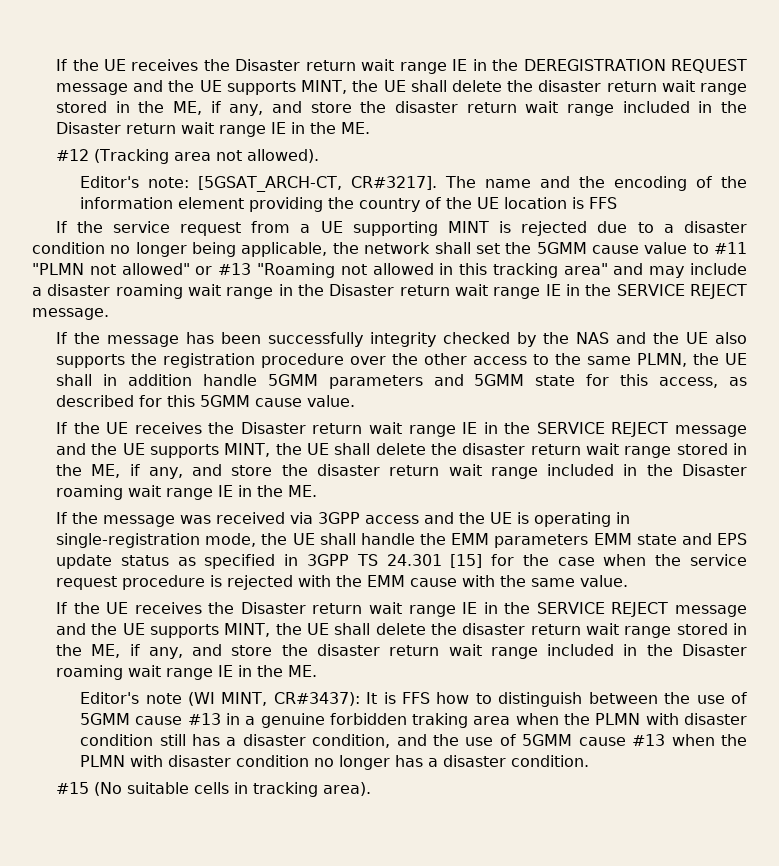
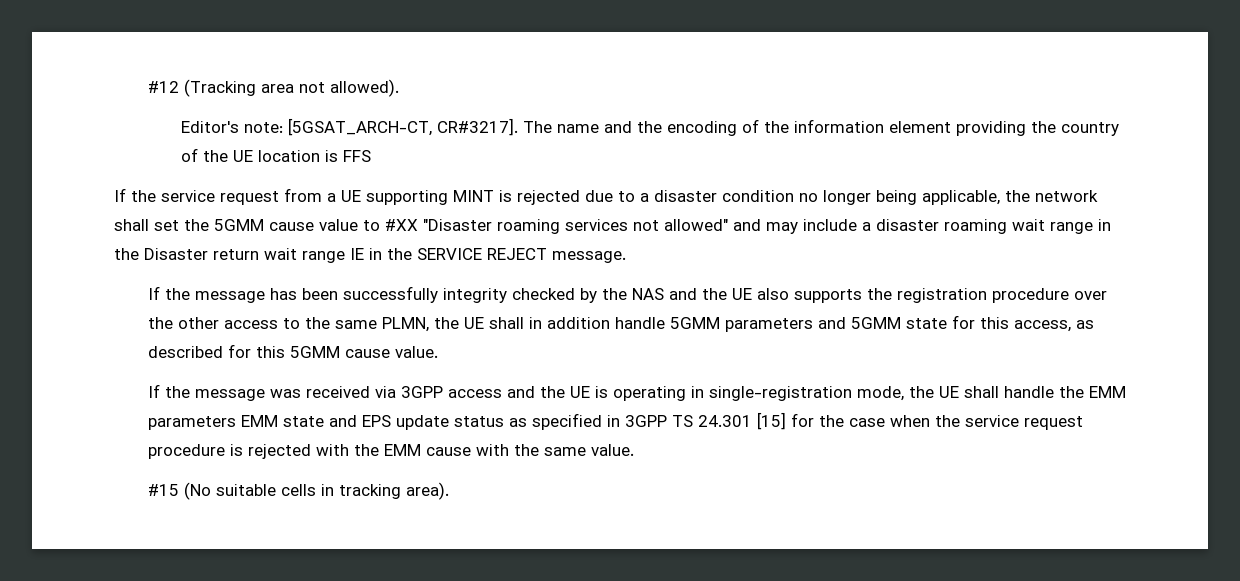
- If the UE receives the Disaster return wait range IE in the DEREGISTRATION REQUEST message and the UE supports MINT, the UE shall delete the disaster return wait range stored in the ME, if any, and store the disaster return wait range included in the Disaster return wait range IE in the ME.
- If the service request from a UE supporting MINT is rejected due to a disaster condition no longer being applicable, the network shall set the 5GMM cause value to #11 "PLMN not allowed" or #13 "Roaming not allowed in this tracking area" and may include a disaster roaming wait range in the Disaster return wait range IE in the SERVICE REJECT message.
+ If the service request from a UE supporting MINT is rejected due to a disaster condition no longer being applicable, the network shall set the 5GMM cause value to #XX "Disaster roaming services not allowed" and may include a disaster roaming wait range in the Disaster return wait range IE in the SERVICE REJECT message.
  If the message has been successfully integrity checked by the NAS and the UE also supports the registration procedure over the other access to the same PLMN, the UE shall in addition handle 5GMM parameters and 5GMM state for this access, as described for this 5GMM cause value.
- If the UE receives the Disaster return wait range IE in the SERVICE REJECT message and the UE supports MINT, the UE shall delete the disaster return wait range stored in the ME, if any, and store the disaster return wait range included in the Disaster roaming wait range IE in the ME.
  If the message was received via 3GPP access and the UE is operating in single-registration mode, the UE shall handle the EMM parameters EMM state and EPS update status as specified in 3GPP TS 24.301 [15] for the case when the service request procedure is rejected with the EMM cause with the same value.
- If the UE receives the Disaster return wait range IE in the SERVICE REJECT message and the UE supports MINT, the UE shall delete the disaster return wait range stored in the ME, if any, and store the disaster return wait range included in the Disaster roaming wait range IE in the ME.
- Editor's note (WI MINT, CR#3437): It is FFS how to distinguish between the use of 5GMM cause #13 in a genuine forbidden traking area when the PLMN with disaster condition still has a disaster condition, and the use of 5GMM cause #13 when the PLMN with disaster condition no longer has a disaster condition.

